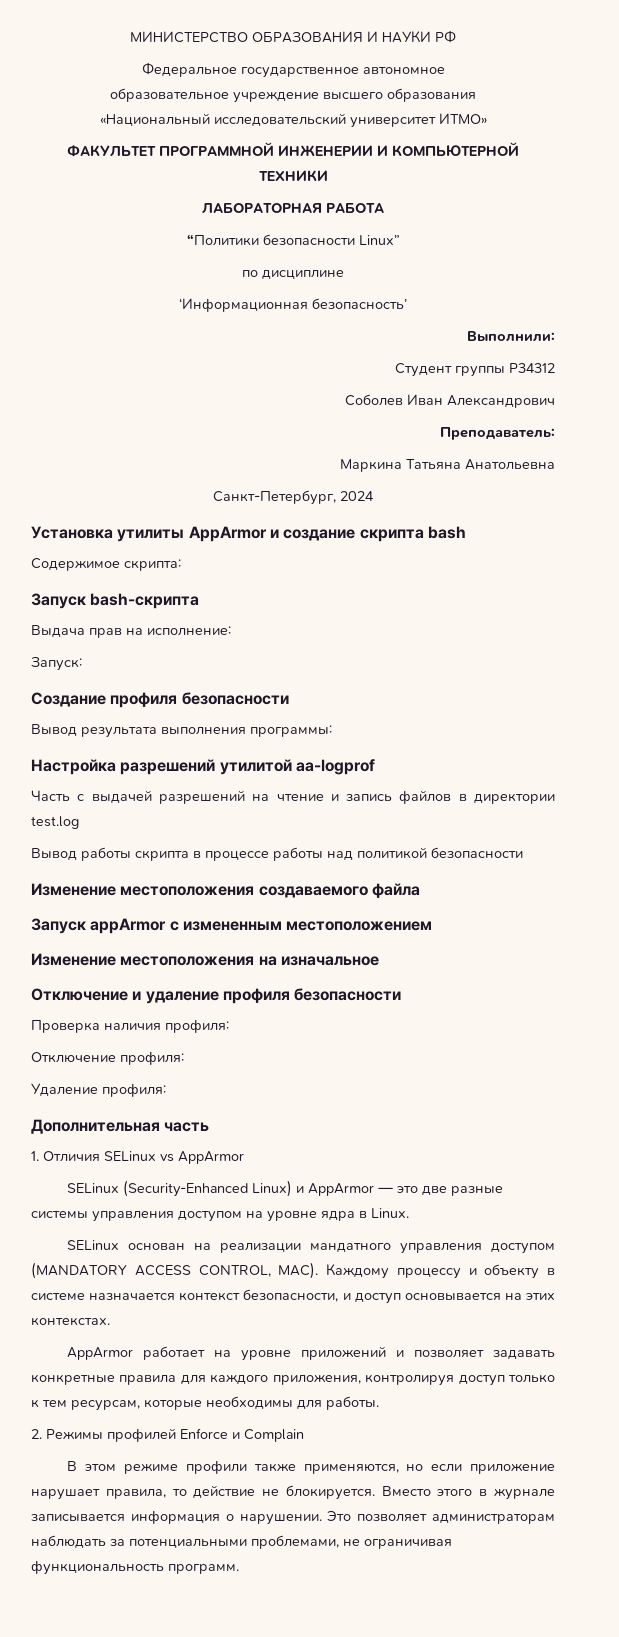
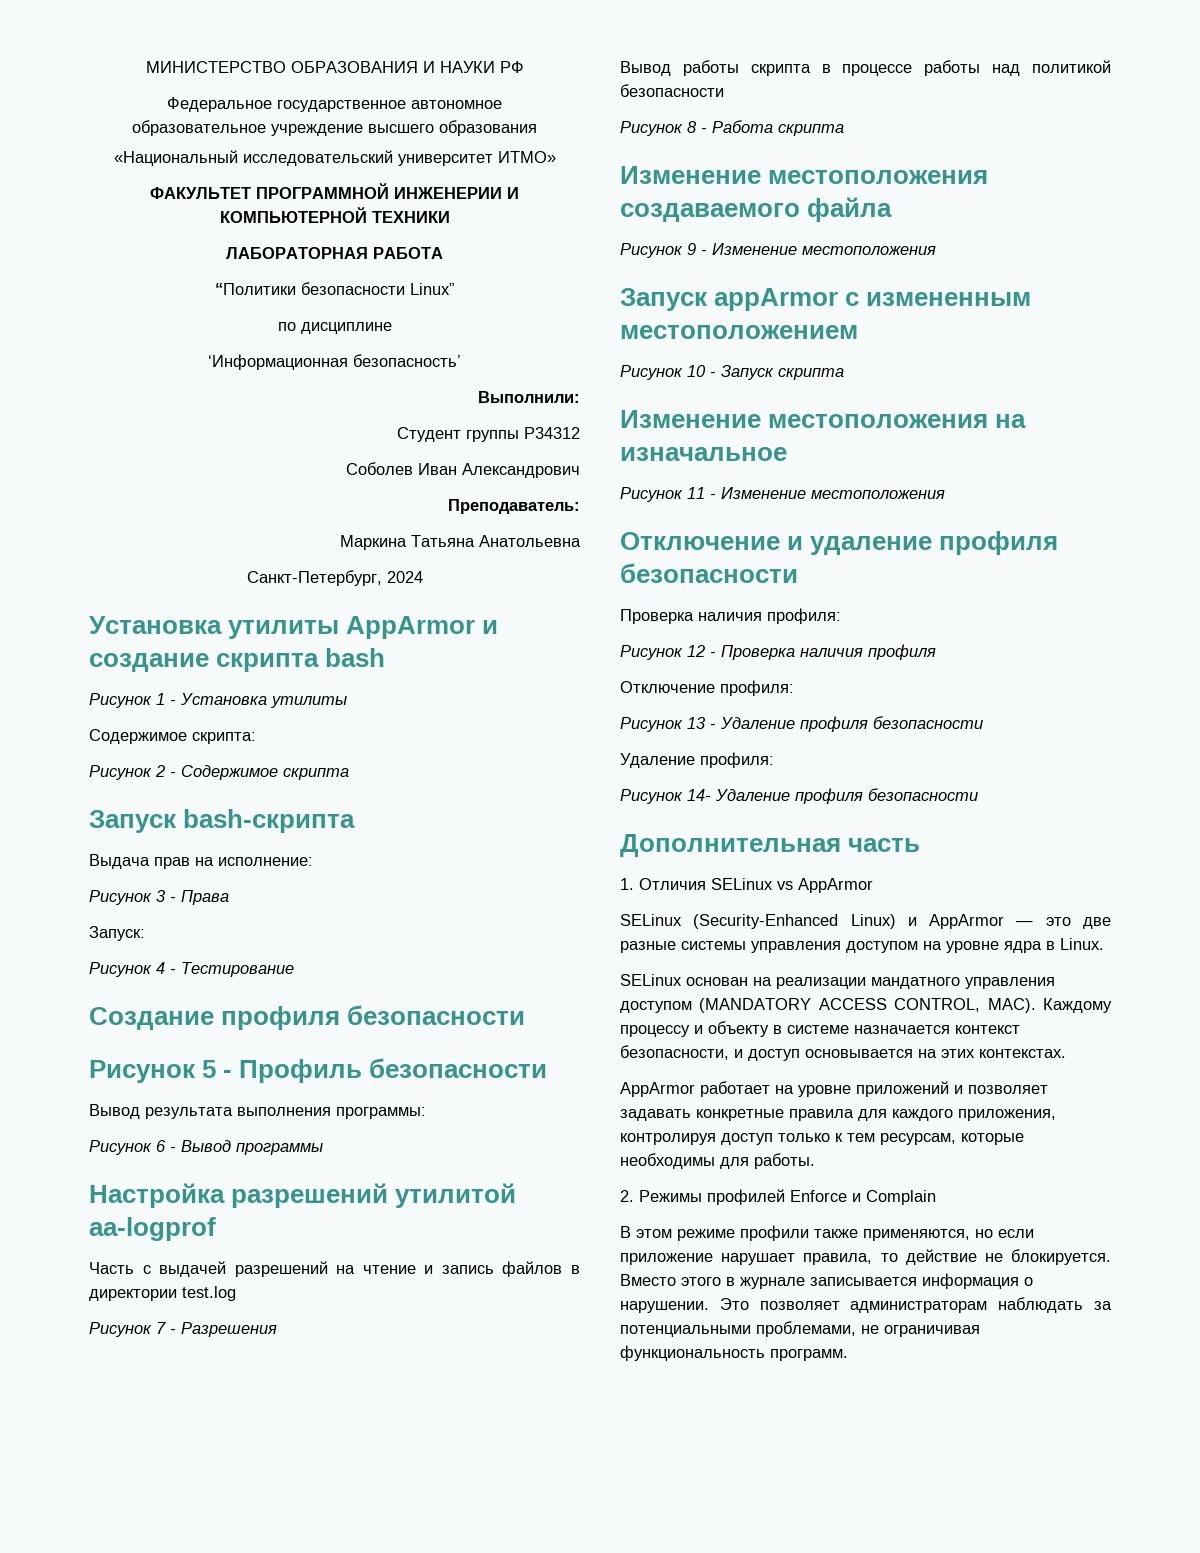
+ Рисунок 1 - Установка утилиты
  Содержимое скрипта:
+ Рисунок 2 - Содержимое скрипта
+ Рисунок 3 - Права
  Запуск:
+ Рисунок 4 - Тестирование
  Создание профиля безопасности
+ Рисунок 5 - Профиль безопасности
+ Рисунок 6 - Вывод программы
+ Рисунок 7 - Разрешения
+ Рисунок 8 - Работа скрипта
+ Рисунок 9 - Изменение местоположения
+ Рисунок 10 - Запуск скрипта
+ Рисунок 11 - Изменение местоположения
+ Рисунок 12 - Проверка наличия профиля
  Отключение профиля:
+ Рисунок 13 - Удаление профиля безопасности
  Удаление профиля:
+ Рисунок 14- Удаление профиля безопасности

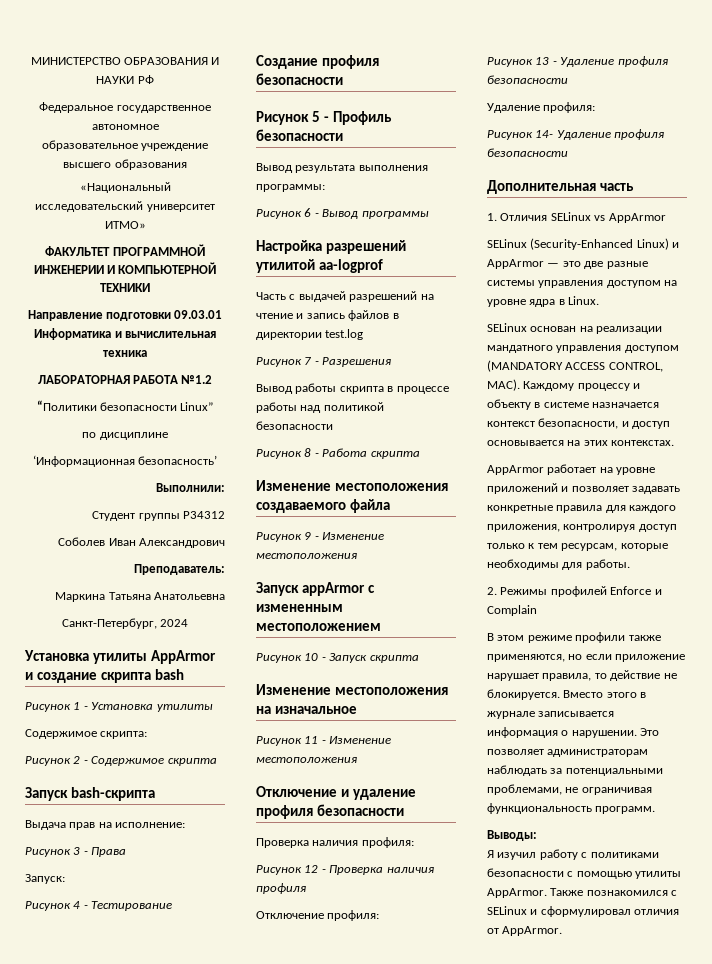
+ Направление подготовки 09.03.01 Информатика и вычислительная техника
- ЛАБОРАТОРНАЯ РАБОТА
+ ЛАБОРАТОРНАЯ РАБОТА №1.2
+ Выводы:
+ Я изучил работу с политиками безопасности с помощью утилиты AppArmor. Также познакомился с SELinux и сформулировал отличия от AppArmor.

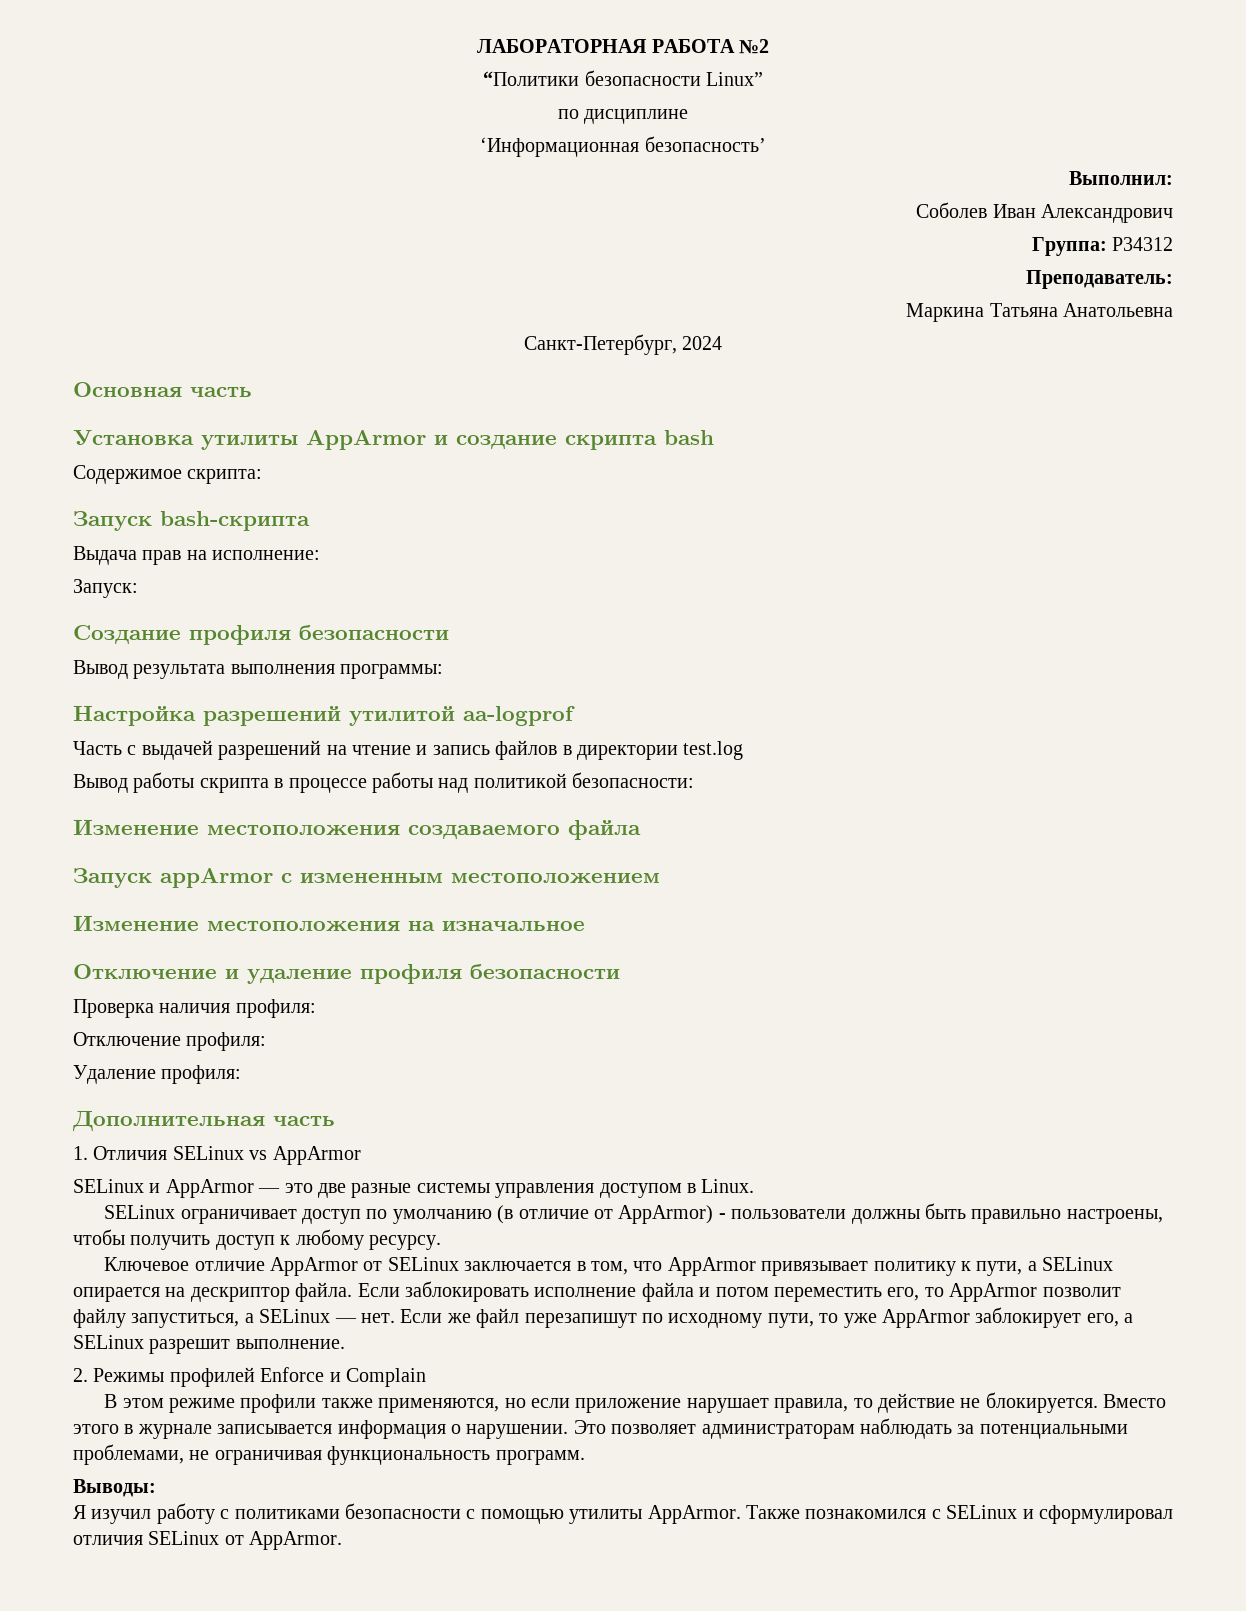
- МИНИСТЕРСТВО ОБРАЗОВАНИЯ И НАУКИ РФ
- Федеральное государственное автономное
- образовательное учреждение высшего образования
- «Национальный исследовательский университет ИТМО»
- ФАКУЛЬТЕТ ПРОГРАММНОЙ ИНЖЕНЕРИИ И КОМПЬЮТЕРНОЙ ТЕХНИКИ
- Направление подготовки 09.03.01 Информатика и вычислительная техника
- ЛАБОРАТОРНАЯ РАБОТА №1.2
+ ЛАБОРАТОРНАЯ РАБОТА №2
- Выполнили:
- Студент группы P34312
+ Выполнил:
+ Группа: P34312
+ Основная часть
- Рисунок 1 - Установка утилиты
  Содержимое скрипта:
- Рисунок 2 - Содержимое скрипта
- Рисунок 3 - Права
  Запуск:
- Рисунок 4 - Тестирование
  Создание профиля безопасности
- Рисунок 5 - Профиль безопасности
- Рисунок 6 - Вывод программы
- Рисунок 7 - Разрешения
- Вывод работы скрипта в процессе работы над политикой безопасности
- Рисунок 8 - Работа скрипта
+ Вывод работы скрипта в процессе работы над политикой безопасности:
- Рисунок 9 - Изменение местоположения
- Рисунок 10 - Запуск скрипта
- Рисунок 11 - Изменение местоположения
- Рисунок 12 - Проверка наличия профиля
  Отключение профиля:
- Рисунок 13 - Удаление профиля безопасности
  Удаление профиля:
- Рисунок 14- Удаление профиля безопасности
- SELinux (Security-Enhanced Linux) и AppArmor — это две разные системы управления доступом на уровне ядра в Linux.
+ SELinux и AppArmor — это две разные системы управления доступом в Linux.
- SELinux основан на реализации мандатного управления доступом (MANDATORY ACCESS CONTROL, MAC). Каждому процессу и объекту в системе назначается контекст безопасности, и доступ основывается на этих контекстах.
- AppArmor работает на уровне приложений и позволяет задавать конкретные правила для каждого приложения, контролируя доступ только к тем ресурсам, которые необходимы для работы.
+ SELinux ограничивает доступ по умолчанию (в отличие от AppArmor) - пользователи должны быть правильно настроены, чтобы получить доступ к любому ресурсу.
+ Ключевое отличие AppArmor от SELinux заключается в том, что AppArmor привязывает политику к пути, а SELinux опирается на дескриптор файла. Если заблокировать исполнение файла и потом переместить его, то AppArmor позволит файлу запуститься, а SELinux ― нет. Если же файл перезапишут по исходному пути, то уже AppArmor заблокирует его, а SELinux разрешит выполнение.
- Также познакомился с SELinux и сформулировал отличия от AppArmor.
+ Также познакомился с SELinux и сформулировал отличия SELinux от AppArmor.

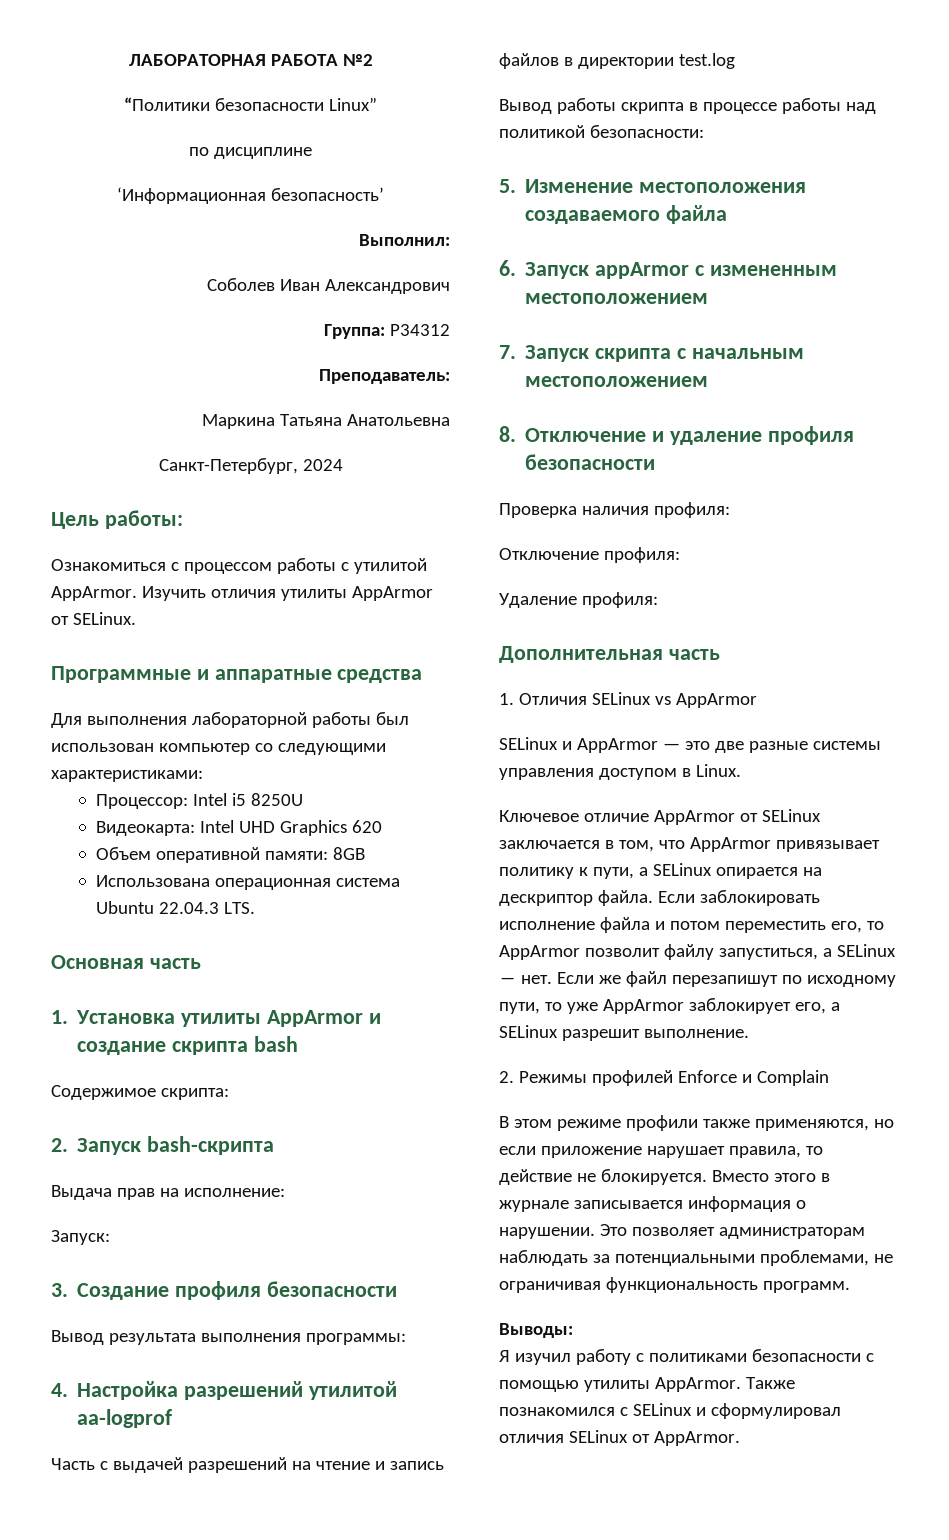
+ Цель работы:
+ Ознакомиться с процессом работы с утилитой AppArmor. Изучить отличия утилиты AppArmor от SELinux.
+ Программные и аппаратные средства
+ Для выполнения лабораторной работы был использован компьютер со следующими характеристиками:
+ Процессор: Intel i5 8250U
+ Видеокарта: Intel UHD Graphics 620
+ Объем оперативной памяти: 8GB
+ Использована операционная система Ubuntu 22.04.3 LTS.
- Установка утилиты AppArmor и создание скрипта bash
+ 1. Установка утилиты AppArmor и создание скрипта bash
- Запуск bash-скрипта
+ 2. Запуск bash-скрипта
- Создание профиля безопасности
+ 3. Создание профиля безопасности
- Настройка разрешений утилитой aa-logprof
+ 4. Настройка разрешений утилитой aa-logprof
- Изменение местоположения создаваемого файла
+ 5. Изменение местоположения создаваемого файла
- Запуск appArmor с измененным местоположением
+ 6. Запуск appArmor с измененным местоположением
- Изменение местоположения на изначальное
- Отключение и удаление профиля безопасности
+ 7. Запуск скрипта с начальным местоположением
+ 8. Отключение и удаление профиля безопасности
- SELinux ограничивает доступ по умолчанию (в отличие от AppArmor) - пользователи должны быть правильно настроены, чтобы получить доступ к любому ресурсу.

